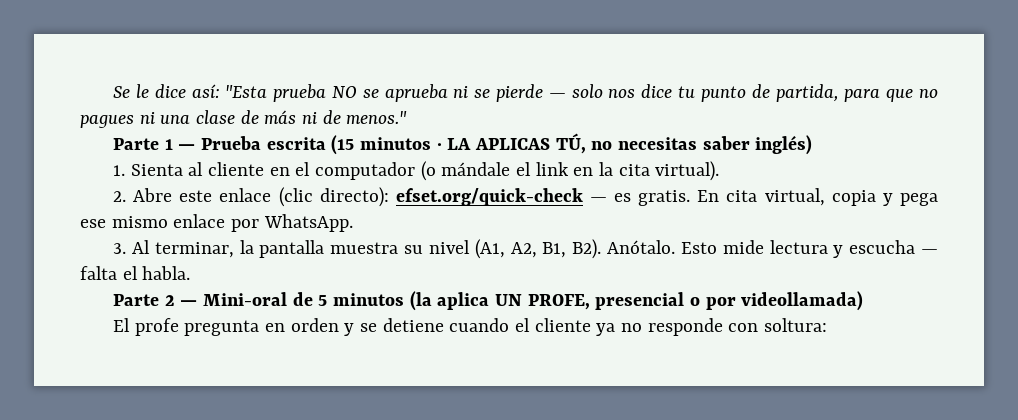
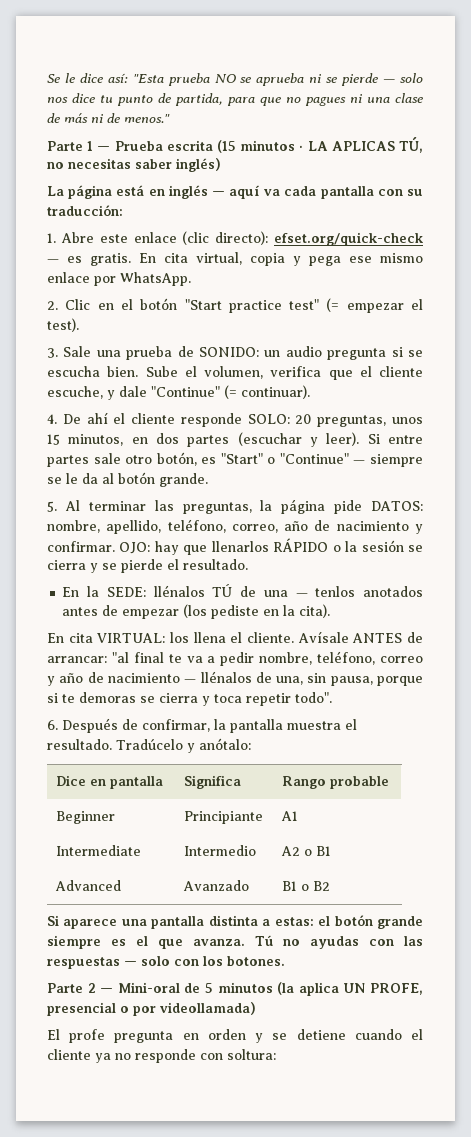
- 1. Sienta al cliente en el computador (o mándale el link en la cita virtual).
- 2. Abre este enlace (clic directo): efset.org/quick-check — es gratis.
+ La página está en inglés — aquí va cada pantalla con su traducción:
+ 1. Abre este enlace (clic directo): efset.org/quick-check — es gratis.
- 3. Al terminar, la pantalla muestra su nivel (A1, A2, B1, B2). Anótalo. Esto mide lectura y escucha — falta el habla.
+ 2. Clic en el botón "Start practice test" (= empezar el test).
+ 3. Sale una prueba de SONIDO: un audio pregunta si se escucha bien. Sube el volumen, verifica que el cliente escuche, y dale "Continue" (= continuar).
+ 4. De ahí el cliente responde SOLO: 20 preguntas, unos 15 minutos, en dos partes (escuchar y leer). Si entre partes sale otro botón, es "Start" o "Continue" — siempre se le da al botón grande.
+ 5. Al terminar las preguntas, la página pide DATOS: nombre, apellido, teléfono, correo, año de nacimiento y confirmar. OJO: hay que llenarlos RÁPIDO o la sesión se cierra y se pierde el resultado.
+ En la SEDE: llénalos TÚ de una — tenlos anotados antes de empezar (los pediste en la cita).
+ En cita VIRTUAL: los llena el cliente. Avísale ANTES de arrancar: "al final te va a pedir nombre, teléfono, correo y año de nacimiento — llénalos de una, sin pausa, porque si te demoras se cierra y toca repetir todo".
+ 6. Después de confirmar, la pantalla muestra el resultado. Tradúcelo y anótalo:
+ Dice en pantalla | Significa | Rango probable
+ Beginner | Principiante | A1
+ Intermediate | Intermedio | A2 o B1
+ Advanced | Avanzado | B1 o B2
+ Si aparece una pantalla distinta a estas: el botón grande siempre es el que avanza. Tú no ayudas con las respuestas — solo con los botones.

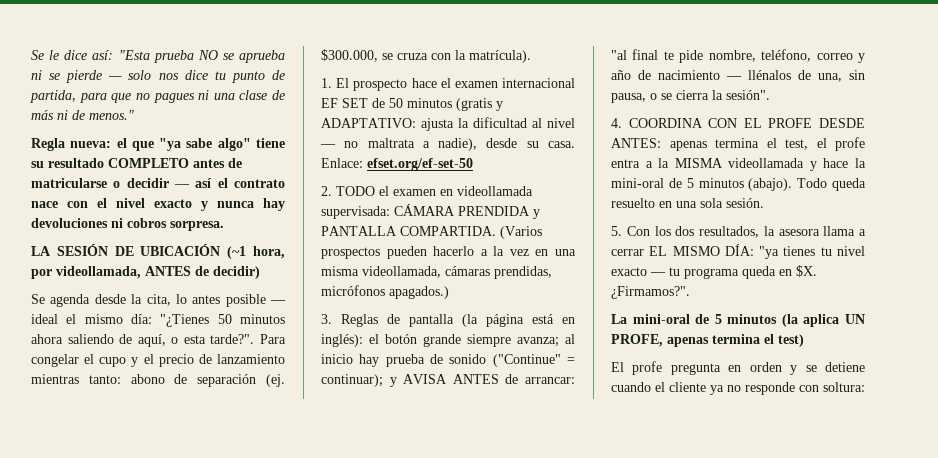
- Parte 1 — Prueba escrita (15 minutos · LA APLICAS TÚ, no necesitas saber inglés)
- La página está en inglés — aquí va cada pantalla con su traducción:
- 1. Abre este enlace (clic directo): efset.org/quick-check — es gratis. En cita virtual, copia y pega ese mismo enlace por WhatsApp.
- 2. Clic en el botón "Start practice test" (= empezar el test).
- 3. Sale una prueba de SONIDO: un audio pregunta si se escucha bien. Sube el volumen, verifica que el cliente escuche, y dale "Continue" (= continuar).
- 4. De ahí el cliente responde SOLO: 20 preguntas, unos 15 minutos, en dos partes (escuchar y leer). Si entre partes sale otro botón, es "Start" o "Continue" — siempre se le da al botón grande.
- 5. Al terminar las preguntas, la página pide DATOS: nombre, apellido, teléfono, correo, año de nacimiento y confirmar. OJO: hay que llenarlos RÁPIDO o la sesión se cierra y se pierde el resultado.
- En la SEDE: llénalos TÚ de una — tenlos anotados antes de empezar (los pediste en la cita).
- En cita VIRTUAL: los llena el cliente. Avísale ANTES de arrancar: "al final te va a pedir nombre, teléfono, correo y año de nacimiento — llénalos de una, sin pausa, porque si te demoras se cierra y toca repetir todo".
- 6. Después de confirmar, la pantalla muestra el resultado. Tradúcelo y anótalo:
- Dice en pantalla | Significa | Rango probable
- Beginner | Principiante | A1
- Intermediate | Intermedio | A2 o B1
- Advanced | Avanzado | B1 o B2
- Si aparece una pantalla distinta a estas: el botón grande siempre es el que avanza. Tú no ayudas con las respuestas — solo con los botones.
- Parte 2 — Mini-oral de 5 minutos (la aplica UN PROFE, presencial o por videollamada)
+ Regla nueva: el que "ya sabe algo" tiene su resultado COMPLETO antes de matricularse o decidir — así el contrato nace con el nivel exacto y nunca hay devoluciones ni cobros sorpresa.
+ LA SESIÓN DE UBICACIÓN (~1 hora, por videollamada, ANTES de decidir)
+ Se agenda desde la cita, lo antes posible — ideal el mismo día: "¿Tienes 50 minutos ahora saliendo de aquí, o esta tarde?". Para congelar el cupo y el precio de lanzamiento mientras tanto: abono de separación (ej. $300.000, se cruza con la matrícula).
+ 1. El prospecto hace el examen internacional EF SET de 50 minutos (gratis y ADAPTATIVO: ajusta la dificultad al nivel — no maltrata a nadie), desde su casa. Enlace: efset.org/ef-set-50
+ 2. TODO el examen en videollamada supervisada: CÁMARA PRENDIDA y PANTALLA COMPARTIDA. (Varios prospectos pueden hacerlo a la vez en una misma videollamada, cámaras prendidas, micrófonos apagados.)
+ 3. Reglas de pantalla (la página está en inglés): el botón grande siempre avanza; al inicio hay prueba de sonido ("Continue" = continuar); y AVISA ANTES de arrancar: "al final te pide nombre, teléfono, correo y año de nacimiento — llénalos de una, sin pausa, o se cierra la sesión".
+ 4. COORDINA CON EL PROFE DESDE ANTES: apenas termina el test, el profe entra a la MISMA videollamada y hace la mini-oral de 5 minutos (abajo). Todo queda resuelto en una sola sesión.
+ 5. Con los dos resultados, la asesora llama a cerrar EL MISMO DÍA: "ya tienes tu nivel exacto — tu programa queda en $X. ¿Firmamos?".
+ La mini-oral de 5 minutos (la aplica UN PROFE, apenas termina el test)

